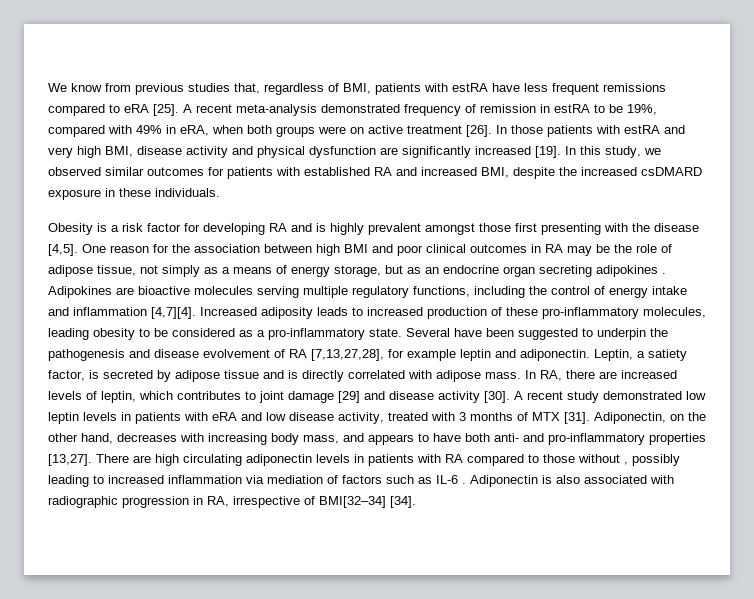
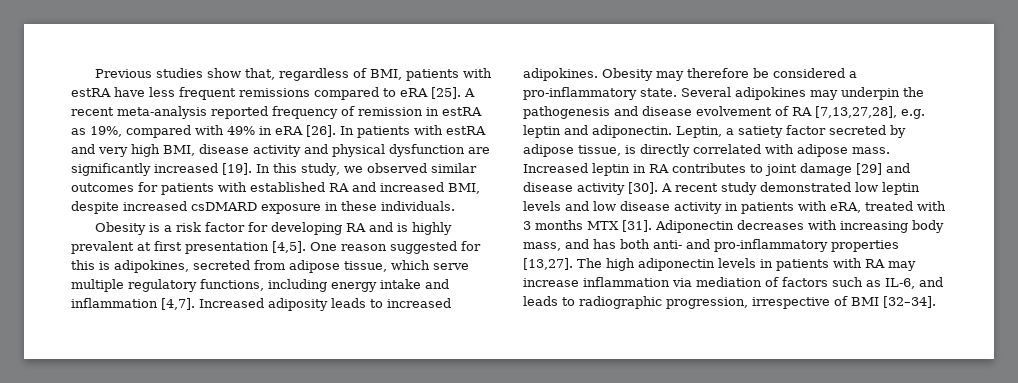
- We know from previous studies that, regardless of BMI, patients with estRA have less frequent remissions compared to eRA [25].
+ Previous studies show that, regardless of BMI, patients with estRA have less frequent remissions compared to eRA [25].
- A recent meta-analysis demonstrated frequency of remission in estRA to be 19%, compared with 49% in eRA, when both groups were on active treatment [26].
+ A recent meta-analysis reported frequency of remission in estRA as 19%, compared with 49% in eRA [26].
- In those patients with estRA and very high BMI, disease activity and physical dysfunction are significantly increased [19].
+ In patients with estRA and very high BMI, disease activity and physical dysfunction are significantly increased [19].
- In this study, we observed similar outcomes for patients with established RA and increased BMI, despite the increased csDMARD exposure in these individuals.
+ In this study, we observed similar outcomes for patients with established RA and increased BMI, despite increased csDMARD exposure in these individuals.
- Obesity is a risk factor for developing RA and is highly prevalent amongst those first presenting with the disease [4,5]. One reason for the association between high BMI and poor clinical outcomes in RA may be the role of adipose tissue, not simply as a means of energy storage, but as an endocrine organ secreting adipokines . Adipokines are bioactive molecules serving multiple regulatory functions, including the control of energy intake and inflammation [4,7][4].
+ Obesity is a risk factor for developing RA and is highly prevalent at first presentation [4,5]. One reason suggested for this is adipokines, secreted from adipose tissue, which serve multiple regulatory functions, including energy intake and inflammation [4,7].
- Increased adiposity leads to increased production of these pro-inflammatory molecules, leading obesity to be considered as a pro-inflammatory state.
+ Increased adiposity leads to increased adipokines. Obesity may therefore be considered a pro-inflammatory state.
- Several have been suggested to underpin the pathogenesis and disease evolvement of RA [7,13,27,28], for example leptin and adiponectin.
+ Several adipokines may underpin the pathogenesis and disease evolvement of RA [7,13,27,28], e.g. leptin and adiponectin.
- Leptin, a satiety factor, is secreted by adipose tissue and is directly correlated with adipose mass.
+ Leptin, a satiety factor secreted by adipose tissue, is directly correlated with adipose mass.
- In RA, there are increased levels of leptin, which contributes to joint damage [29] and disease activity [30].
+ Increased leptin in RA contributes to joint damage [29] and disease activity [30].
- A recent study demonstrated low leptin levels in patients with eRA and low disease activity, treated with 3 months of MTX [31].
+ A recent study demonstrated low leptin levels and low disease activity in patients with eRA, treated with 3 months MTX [31].
- Adiponectin, on the other hand, decreases with increasing body mass, and appears to have both anti- and pro-inflammatory properties [13,27].
+ Adiponectin decreases with increasing body mass, and has both anti- and pro-inflammatory properties [13,27].
- There are high circulating adiponectin levels in patients with RA compared to those without , possibly leading to increased inflammation via mediation of factors such as IL-6 . Adiponectin is also associated with radiographic progression in RA, irrespective of BMI[32–34] [34].
+ The high adiponectin levels in patients with RA may increase inflammation via mediation of factors such as IL-6, and leads to radiographic progression, irrespective of BMI [32–34].

